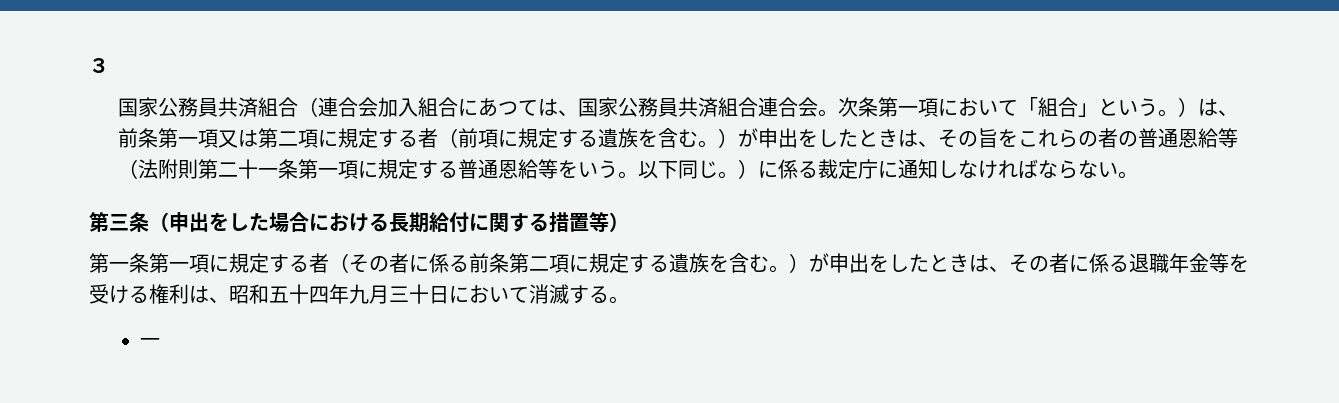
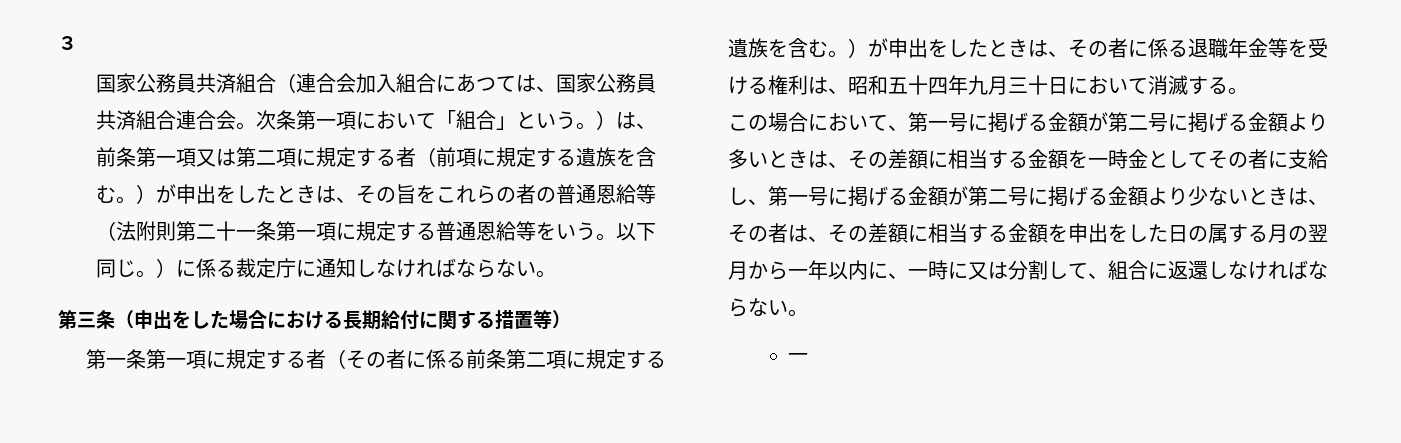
+ この場合において、第一号に掲げる金額が第二号に掲げる金額より多いときは、その差額に相当する金額を一時金としてその者に支給し、第一号に掲げる金額が第二号に掲げる金額より少ないときは、その者は、その差額に相当する金額を申出をした日の属する月の翌月から一年以内に、一時に又は分割して、組合に返還しなければならない。

